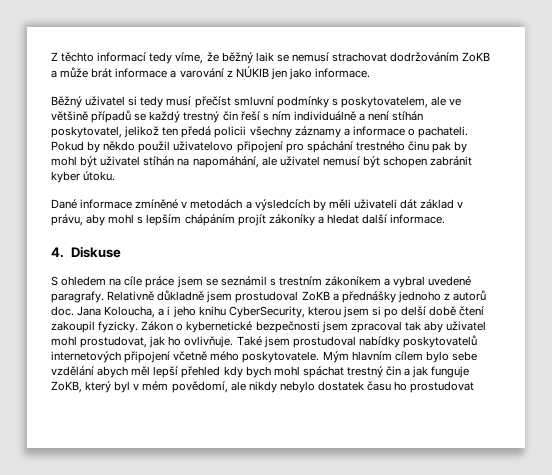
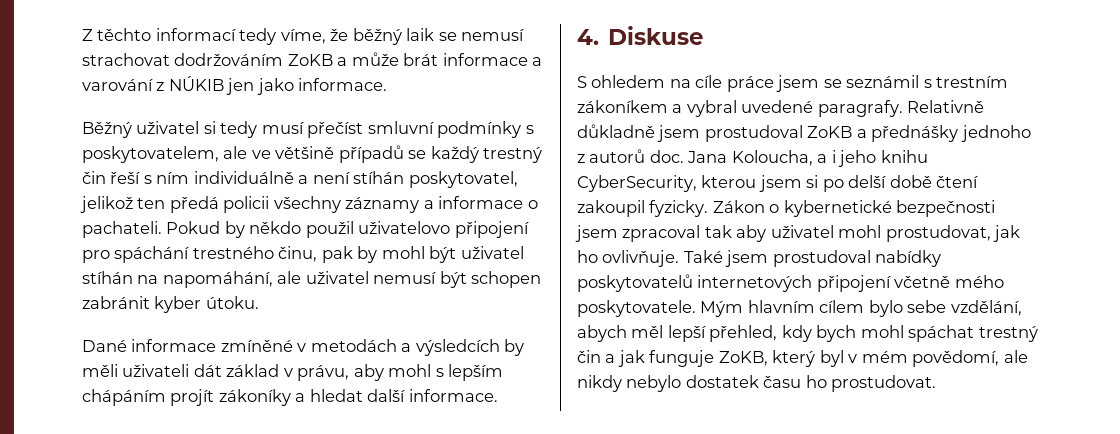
- Pokud by někdo použil uživatelovo připojení pro spáchání trestného činu pak by mohl být uživatel stíhán na napomáhání, ale uživatel nemusí být schopen zabránit kyber útoku.
+ Pokud by někdo použil uživatelovo připojení pro spáchání trestného činu, pak by mohl být uživatel stíhán na napomáhání, ale uživatel nemusí být schopen zabránit kyber útoku.
- Mým hlavním cílem bylo sebe vzdělání abych měl lepší přehled kdy bych mohl spáchat trestný čin a jak funguje ZoKB, který byl v mém povědomí, ale nikdy nebylo dostatek času ho prostudovat
+ Mým hlavním cílem bylo sebe vzdělání, abych měl lepší přehled, kdy bych mohl spáchat trestný čin a jak funguje ZoKB, který byl v mém povědomí, ale nikdy nebylo dostatek času ho prostudovat.

